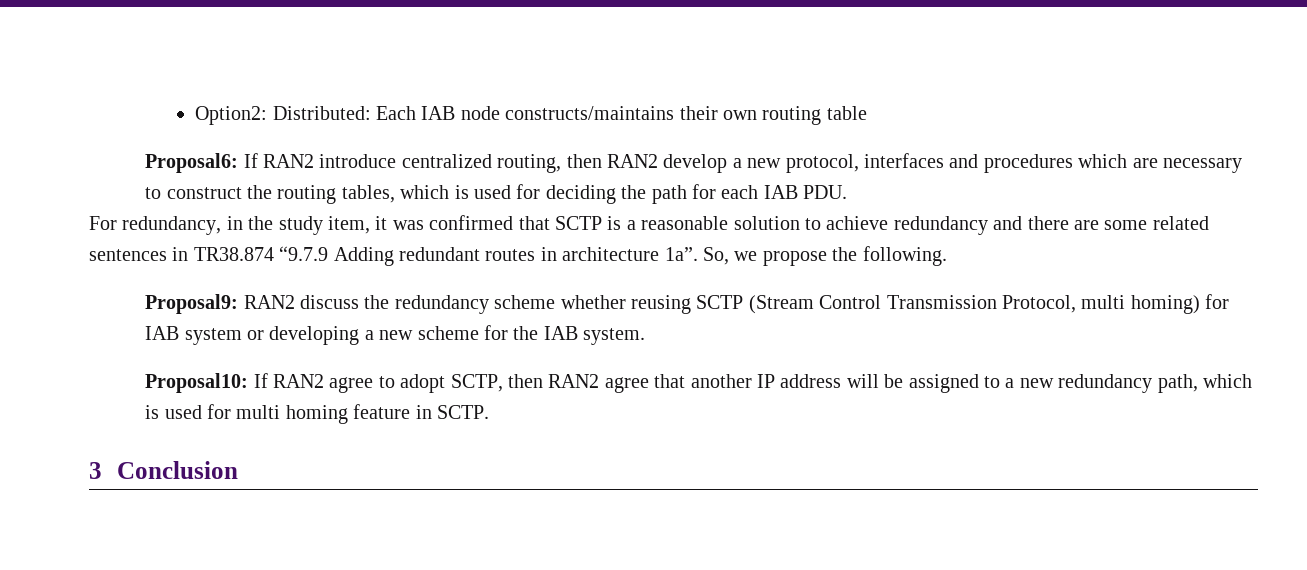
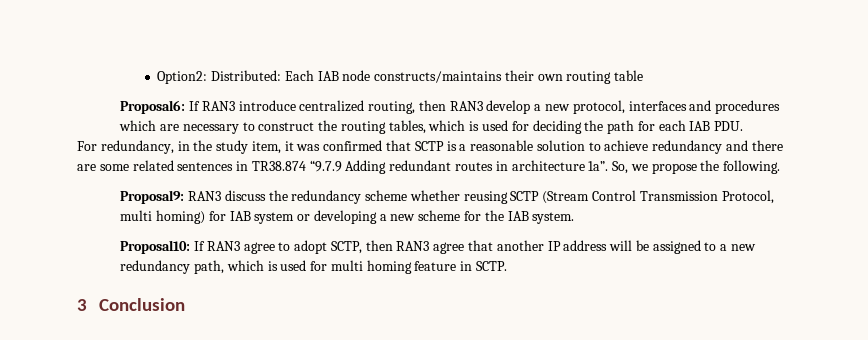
- Proposal6: If RAN2 introduce centralized routing, then RAN2 develop a new protocol, interfaces and procedures which are necessary to construct the routing tables, which is used for deciding the path for each IAB PDU.
+ Proposal6: If RAN3 introduce centralized routing, then RAN3 develop a new protocol, interfaces and procedures which are necessary to construct the routing tables, which is used for deciding the path for each IAB PDU.
- Proposal9: RAN2 discuss the redundancy scheme whether reusing SCTP (Stream Control Transmission Protocol, multi homing) for IAB system or developing a new scheme for the IAB system.
+ Proposal9: RAN3 discuss the redundancy scheme whether reusing SCTP (Stream Control Transmission Protocol, multi homing) for IAB system or developing a new scheme for the IAB system.
- Proposal10: If RAN2 agree to adopt SCTP, then RAN2 agree that another IP address will be assigned to a new redundancy path, which is used for multi homing feature in SCTP.
+ Proposal10: If RAN3 agree to adopt SCTP, then RAN3 agree that another IP address will be assigned to a new redundancy path, which is used for multi homing feature in SCTP.

